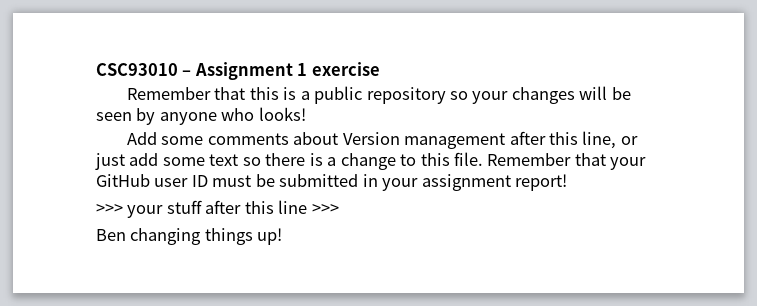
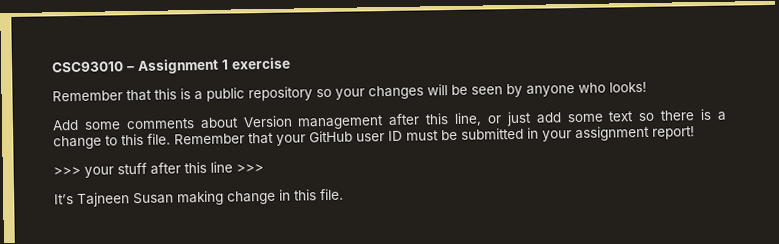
- Ben changing things up!
+ It’s Tajneen Susan making change in this file.

